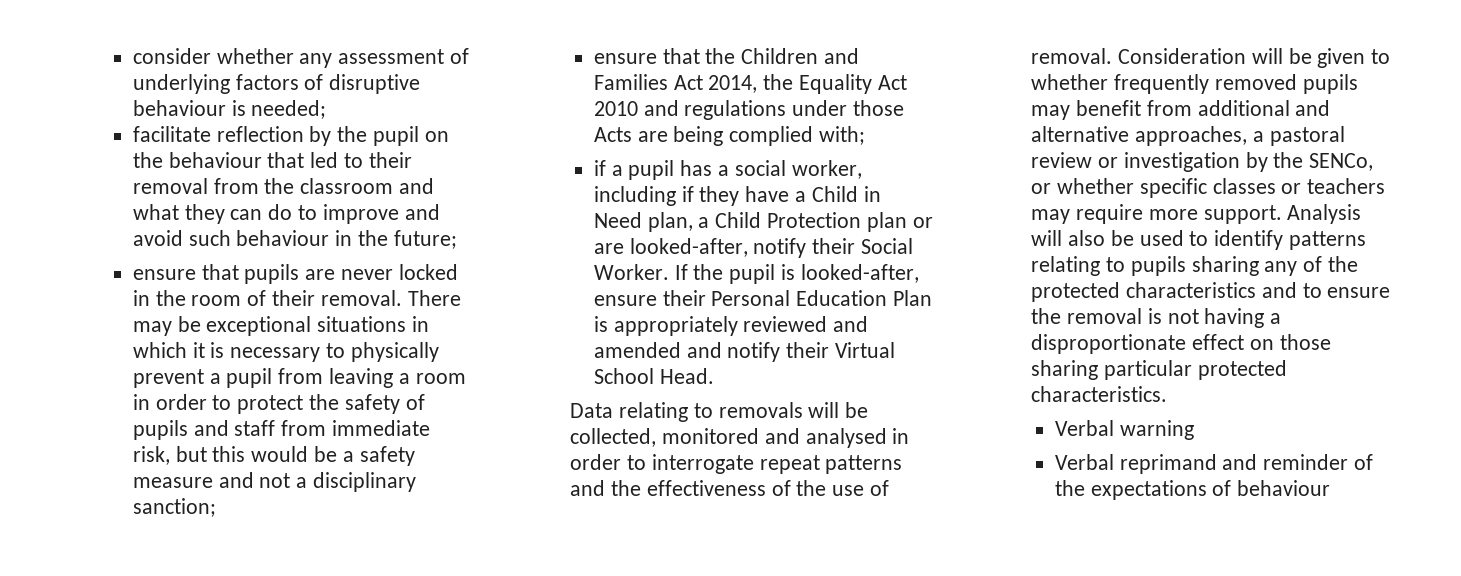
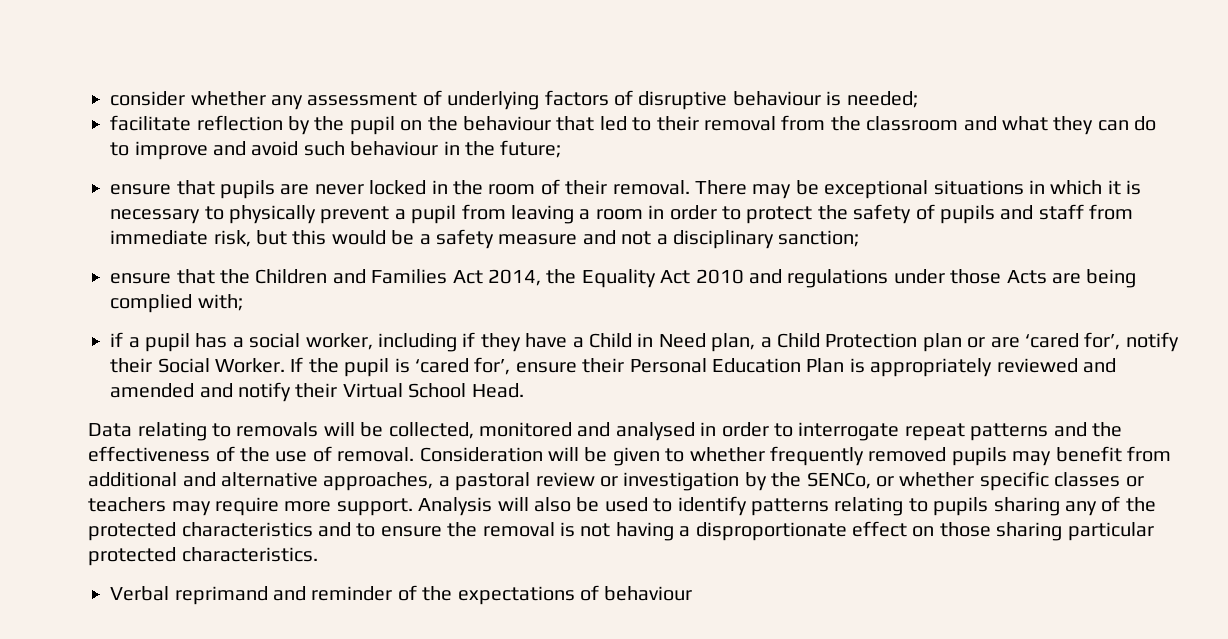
- if a pupil has a social worker, including if they have a Child in Need plan, a Child Protection plan or are looked-after, notify their Social Worker.
+ if a pupil has a social worker, including if they have a Child in Need plan, a Child Protection plan or are ‘cared for’, notify their Social Worker.
- If the pupil is looked-after, ensure their Personal Education Plan is appropriately reviewed and amended and notify their Virtual School Head.
+ If the pupil is ‘cared for’, ensure their Personal Education Plan is appropriately reviewed and amended and notify their Virtual School Head.
- Verbal warning

